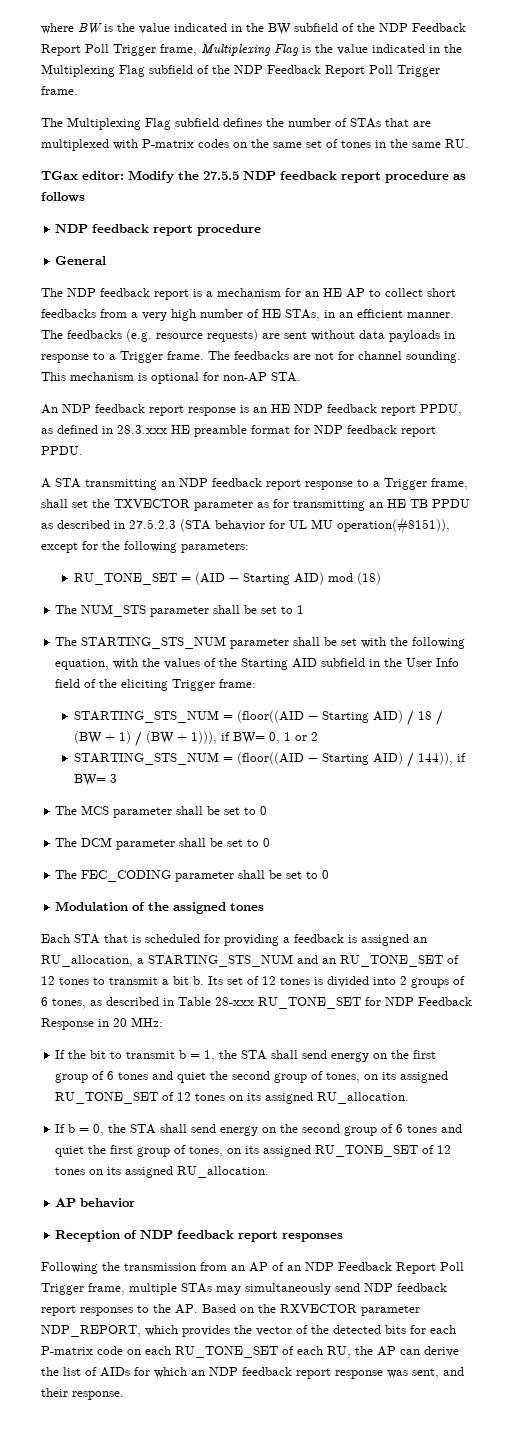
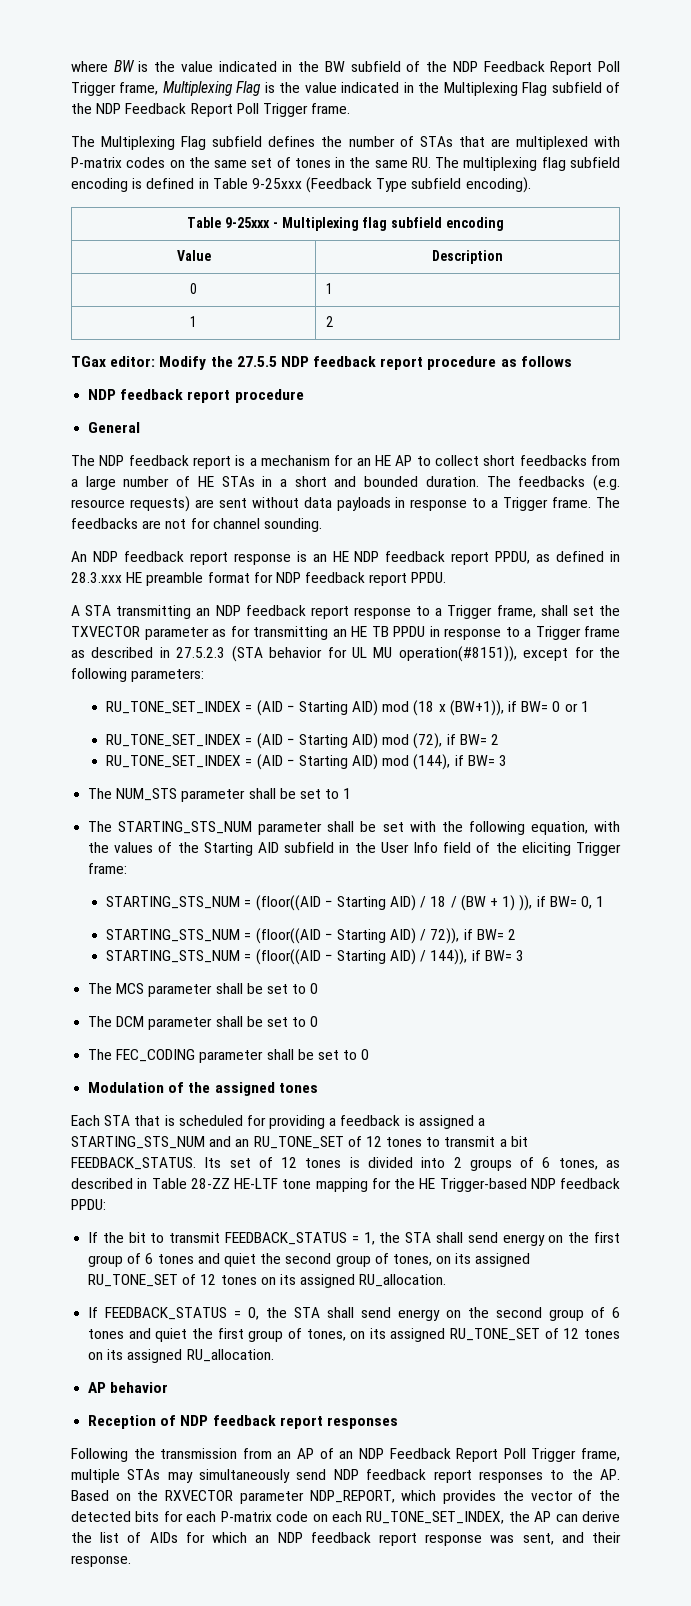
- The Multiplexing Flag subfield defines the number of STAs that are multiplexed with P-matrix codes on the same set of tones in the same RU.
+ The Multiplexing Flag subfield defines the number of STAs that are multiplexed with P-matrix codes on the same set of tones in the same RU. The multiplexing flag subfield encoding is defined in Table 9-25xxx (Feedback Type subfield encoding).
+ Table 9-25xxx - Multiplexing flag subfield encoding
+ Value | Description
+ 0 | 1
+ 1 | 2
- The NDP feedback report is a mechanism for an HE AP to collect short feedbacks from a very high number of HE STAs, in an efficient manner.
+ The NDP feedback report is a mechanism for an HE AP to collect short feedbacks from a large number of HE STAs in a short and bounded duration.
- This mechanism is optional for non-AP STA.
- A STA transmitting an NDP feedback report response to a Trigger frame, shall set the TXVECTOR parameter as for transmitting an HE TB PPDU as described in 27.5.2.3 (STA behavior for UL MU operation(#8151)), except for the following parameters:
+ A STA transmitting an NDP feedback report response to a Trigger frame, shall set the TXVECTOR parameter as for transmitting an HE TB PPDU in response to a Trigger frame as described in 27.5.2.3 (STA behavior for UL MU operation(#8151)), except for the following parameters:
- RU_TONE_SET = (AID − Starting AID) mod (18)
+ RU_TONE_SET_INDEX = (AID − Starting AID) mod (18 x (BW+1)), if BW= 0 or 1
+ RU_TONE_SET_INDEX = (AID − Starting AID) mod (72), if BW= 2
+ RU_TONE_SET_INDEX = (AID − Starting AID) mod (144), if BW= 3
- STARTING_STS_NUM = (floor((AID − Starting AID) / 18 / (BW + 1) / (BW + 1))), if BW= 0, 1 or 2
+ STARTING_STS_NUM = (floor((AID − Starting AID) / 18 / (BW + 1) )), if BW= 0, 1
+ STARTING_STS_NUM = (floor((AID − Starting AID) / 72)), if BW= 2
- Each STA that is scheduled for providing a feedback is assigned an RU_allocation, a STARTING_STS_NUM and an RU_TONE_SET of 12 tones to transmit a bit b.
+ Each STA that is scheduled for providing a feedback is assigned a STARTING_STS_NUM and an RU_TONE_SET of 12 tones to transmit a bit FEEDBACK_STATUS.
- Its set of 12 tones is divided into 2 groups of 6 tones, as described in Table 28-xxx RU_TONE_SET for NDP Feedback Response in 20 MHz:
+ Its set of 12 tones is divided into 2 groups of 6 tones, as described in Table 28-ZZ HE-LTF tone mapping for the HE Trigger-based NDP feedback PPDU:
- If the bit to transmit b = 1, the STA shall send energy on the first group of 6 tones and quiet the second group of tones, on its assigned RU_TONE_SET of 12 tones on its assigned RU_allocation.
+ If the bit to transmit FEEDBACK_STATUS = 1, the STA shall send energy on the first group of 6 tones and quiet the second group of tones, on its assigned RU_TONE_SET of 12 tones on its assigned RU_allocation.
- If b = 0, the STA shall send energy on the second group of 6 tones and quiet the first group of tones, on its assigned RU_TONE_SET of 12 tones on its assigned RU_allocation.
+ If FEEDBACK_STATUS = 0, the STA shall send energy on the second group of 6 tones and quiet the first group of tones, on its assigned RU_TONE_SET of 12 tones on its assigned RU_allocation.
- Following the transmission from an AP of an NDP Feedback Report Poll Trigger frame, multiple STAs may simultaneously send NDP feedback report responses to the AP. Based on the RXVECTOR parameter NDP_REPORT, which provides the vector of the detected bits for each P-matrix code on each RU_TONE_SET of each RU, the AP can derive the list of AIDs for which an NDP feedback report response was sent, and their response.
+ Following the transmission from an AP of an NDP Feedback Report Poll Trigger frame, multiple STAs may simultaneously send NDP feedback report responses to the AP. Based on the RXVECTOR parameter NDP_REPORT, which provides the vector of the detected bits for each P-matrix code on each RU_TONE_SET_INDEX, the AP can derive the list of AIDs for which an NDP feedback report response was sent, and their response.

